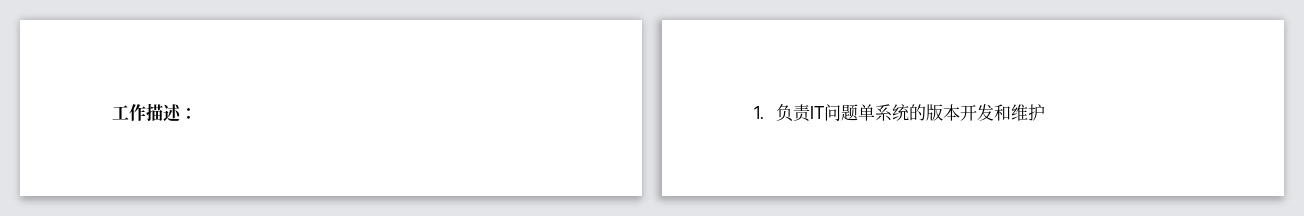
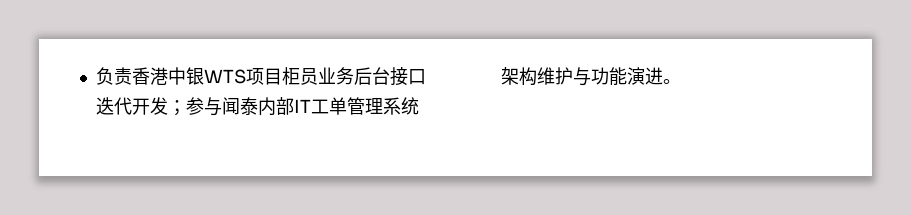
- 工作描述：
- 1.负责IT问题单系统的版本开发和维护
+ 负责香港中银WTS项目柜员业务后台接口迭代开发；参与闻泰内部IT工单管理系统架构维护与功能演进。

